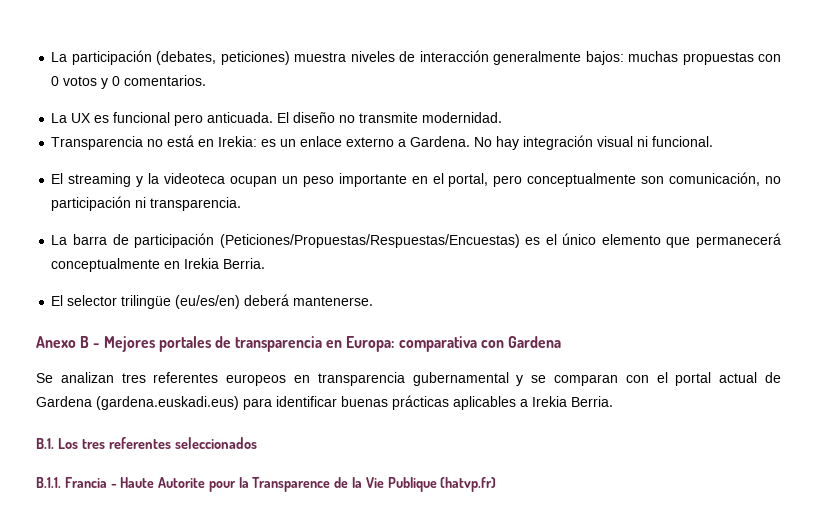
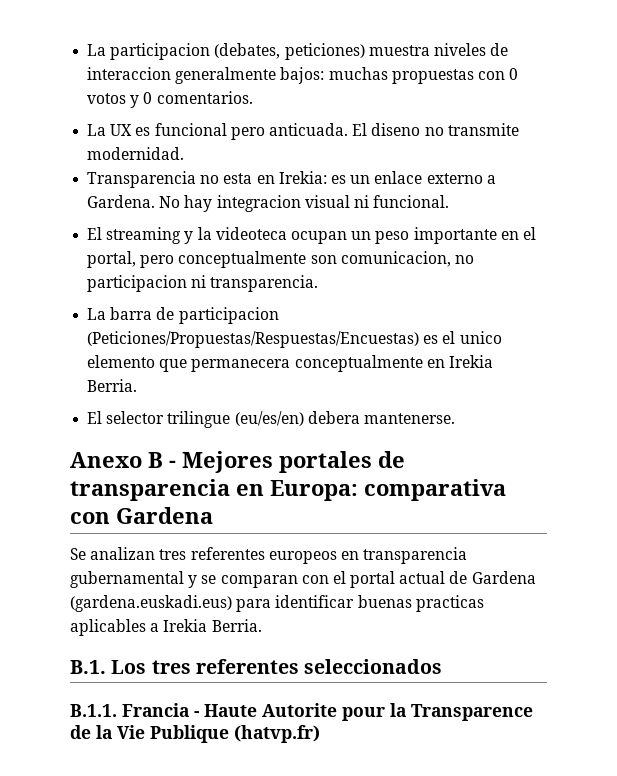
- La participación (debates, peticiones) muestra niveles de interacción generalmente bajos: muchas propuestas con 0 votos y 0 comentarios.
+ La participacion (debates, peticiones) muestra niveles de interaccion generalmente bajos: muchas propuestas con 0 votos y 0 comentarios.
- El diseño no transmite modernidad.
+ El diseno no transmite modernidad.
- Transparencia no está en Irekia: es un enlace externo a Gardena.
+ Transparencia no esta en Irekia: es un enlace externo a Gardena.
- No hay integración visual ni funcional.
+ No hay integracion visual ni funcional.
- El streaming y la videoteca ocupan un peso importante en el portal, pero conceptualmente son comunicación, no participación ni transparencia.
+ El streaming y la videoteca ocupan un peso importante en el portal, pero conceptualmente son comunicacion, no participacion ni transparencia.
- La barra de participación (Peticiones/Propuestas/Respuestas/Encuestas) es el único elemento que permanecerá conceptualmente en Irekia Berria.
+ La barra de participacion (Peticiones/Propuestas/Respuestas/Encuestas) es el unico elemento que permanecera conceptualmente en Irekia Berria.
- El selector trilingüe (eu/es/en) deberá mantenerse.
+ El selector trilingue (eu/es/en) debera mantenerse.
- Se analizan tres referentes europeos en transparencia gubernamental y se comparan con el portal actual de Gardena (gardena.euskadi.eus) para identificar buenas prácticas aplicables a Irekia Berria.
+ Se analizan tres referentes europeos en transparencia gubernamental y se comparan con el portal actual de Gardena (gardena.euskadi.eus) para identificar buenas practicas aplicables a Irekia Berria.

